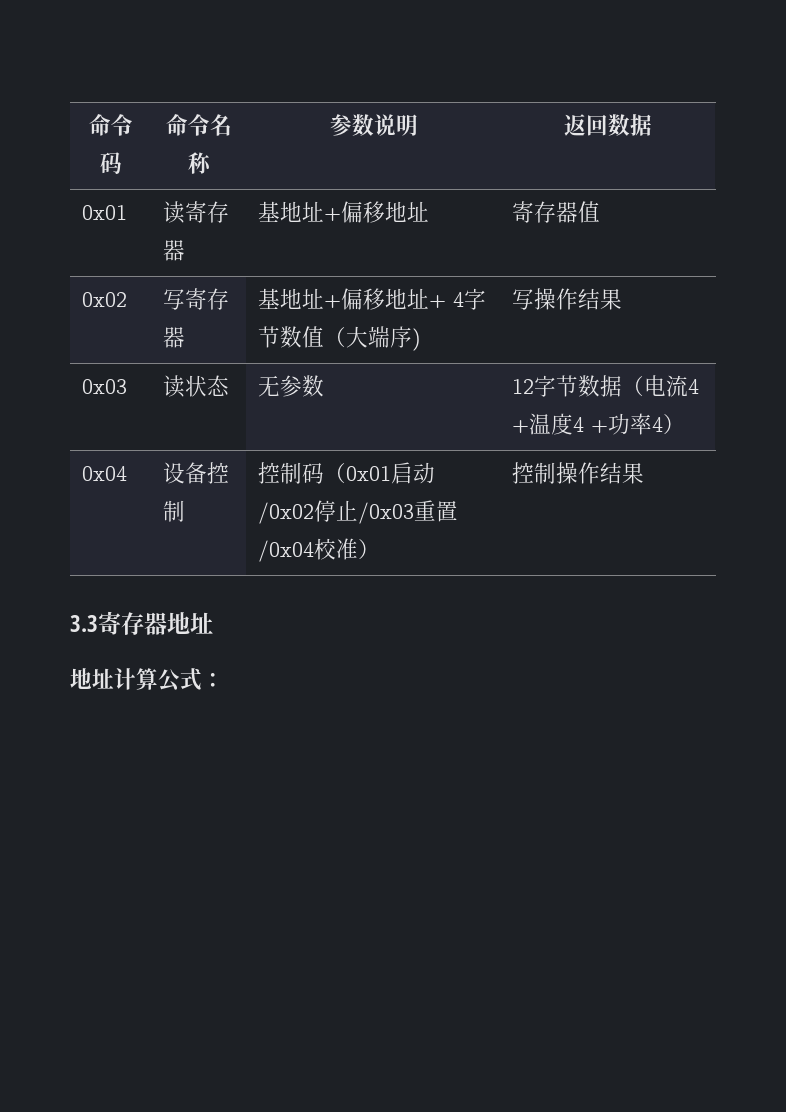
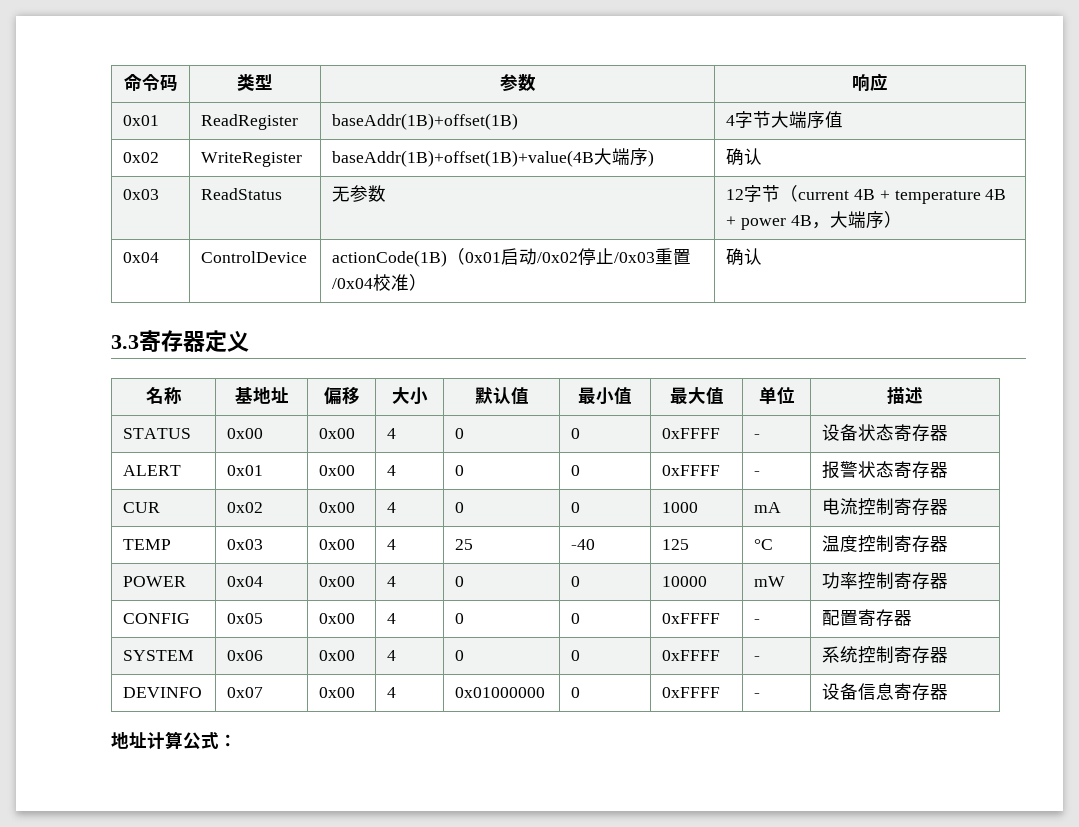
- 命令码 | 命令名称 | 参数说明 | 返回数据
- 0x01 | 读寄存器 | 基地址+偏移地址 | 寄存器值
- 0x02 | 写寄存器 | 基地址+偏移地址+ 4字节数值（大端序) | 写操作结果
- 0x03 | 读状态 | 无参数 | 12字节数据（电流4 +温度4 +功率4）
- 0x04 | 设备控制 | 控制码（0x01启动/0x02停止/0x03重置/0x04校准） | 控制操作结果
+ 命令码 | 类型 | 参数 | 响应
+ 0x01 | ReadRegister | baseAddr(1B)+offset(1B) | 4字节大端序值
+ 0x02 | WriteRegister | baseAddr(1B)+offset(1B)+value(4B大端序) | 确认
+ 0x03 | ReadStatus | 无参数 | 12字节（current 4B + temperature 4B + power 4B，大端序）
+ 0x04 | ControlDevice | actionCode(1B)（0x01启动/0x02停止/0x03重置/0x04校准） | 确认
- 3.3寄存器地址
+ 3.3寄存器定义
+ 名称 | 基地址 | 偏移 | 大小 | 默认值 | 最小值 | 最大值 | 单位 | 描述
+ STATUS | 0x00 | 0x00 | 4 | 0 | 0 | 0xFFFF | - | 设备状态寄存器
+ ALERT | 0x01 | 0x00 | 4 | 0 | 0 | 0xFFFF | - | 报警状态寄存器
+ CUR | 0x02 | 0x00 | 4 | 0 | 0 | 1000 | mA | 电流控制寄存器
+ TEMP | 0x03 | 0x00 | 4 | 25 | -40 | 125 | °C | 温度控制寄存器
+ POWER | 0x04 | 0x00 | 4 | 0 | 0 | 10000 | mW | 功率控制寄存器
+ CONFIG | 0x05 | 0x00 | 4 | 0 | 0 | 0xFFFF | - | 配置寄存器
+ SYSTEM | 0x06 | 0x00 | 4 | 0 | 0 | 0xFFFF | - | 系统控制寄存器
+ DEVINFO | 0x07 | 0x00 | 4 | 0x01000000 | 0 | 0xFFFF | - | 设备信息寄存器

